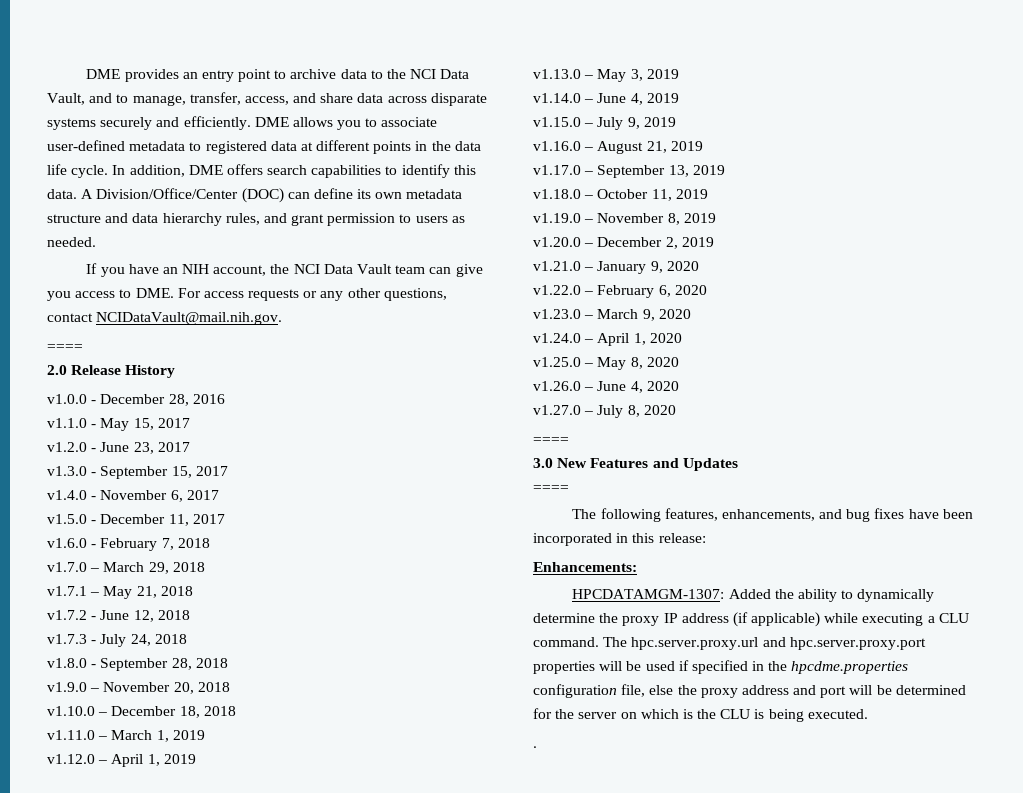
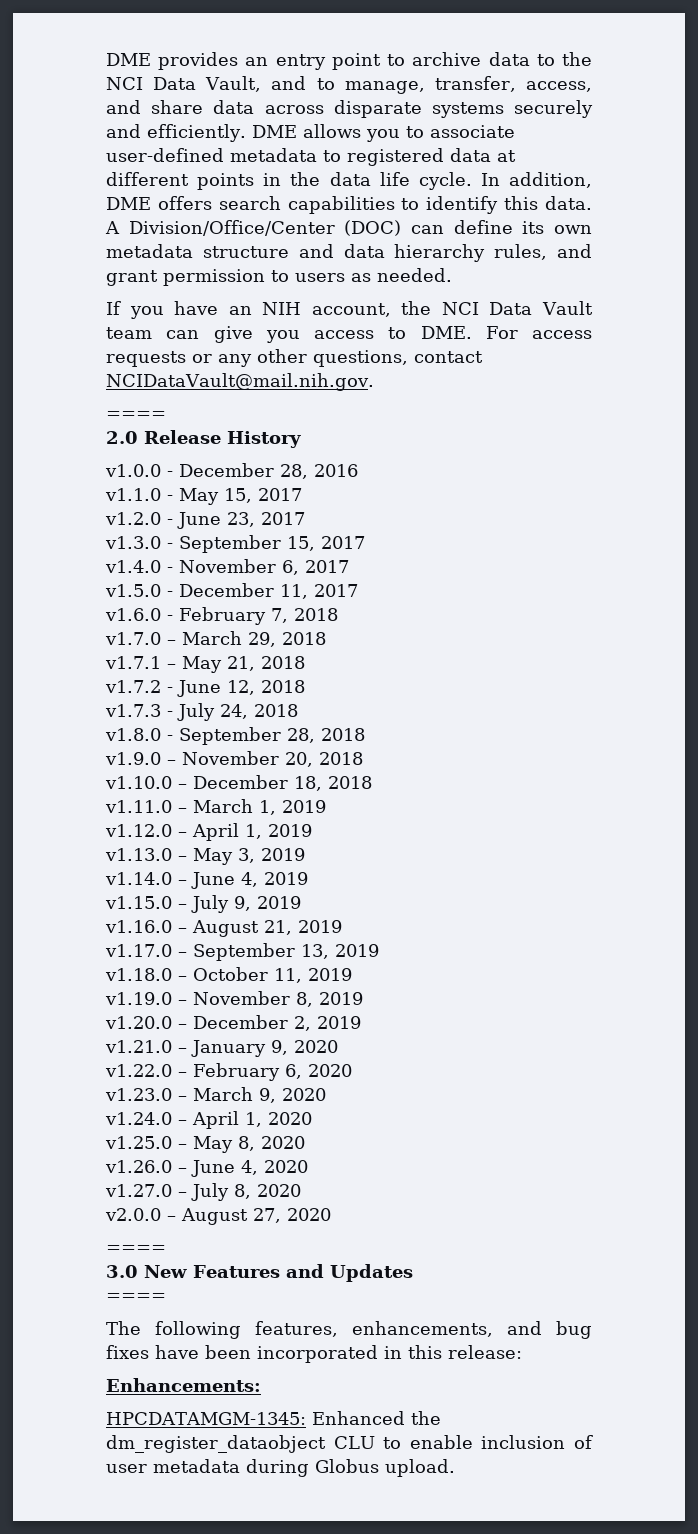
+ v2.0.0 – August 27, 2020
- HPCDATAMGM-1307: Added the ability to dynamically determine the proxy IP address (if applicable) while executing a CLU command. The hpc.server.proxy.url and hpc.server.proxy.port properties will be used if specified in the hpcdme.properties configuration file, else the proxy address and port will be determined for the server on which is the CLU is being executed.
- .
+ HPCDATAMGM-1345: Enhanced the dm_register_dataobject CLU to enable inclusion of user metadata during Globus upload.

